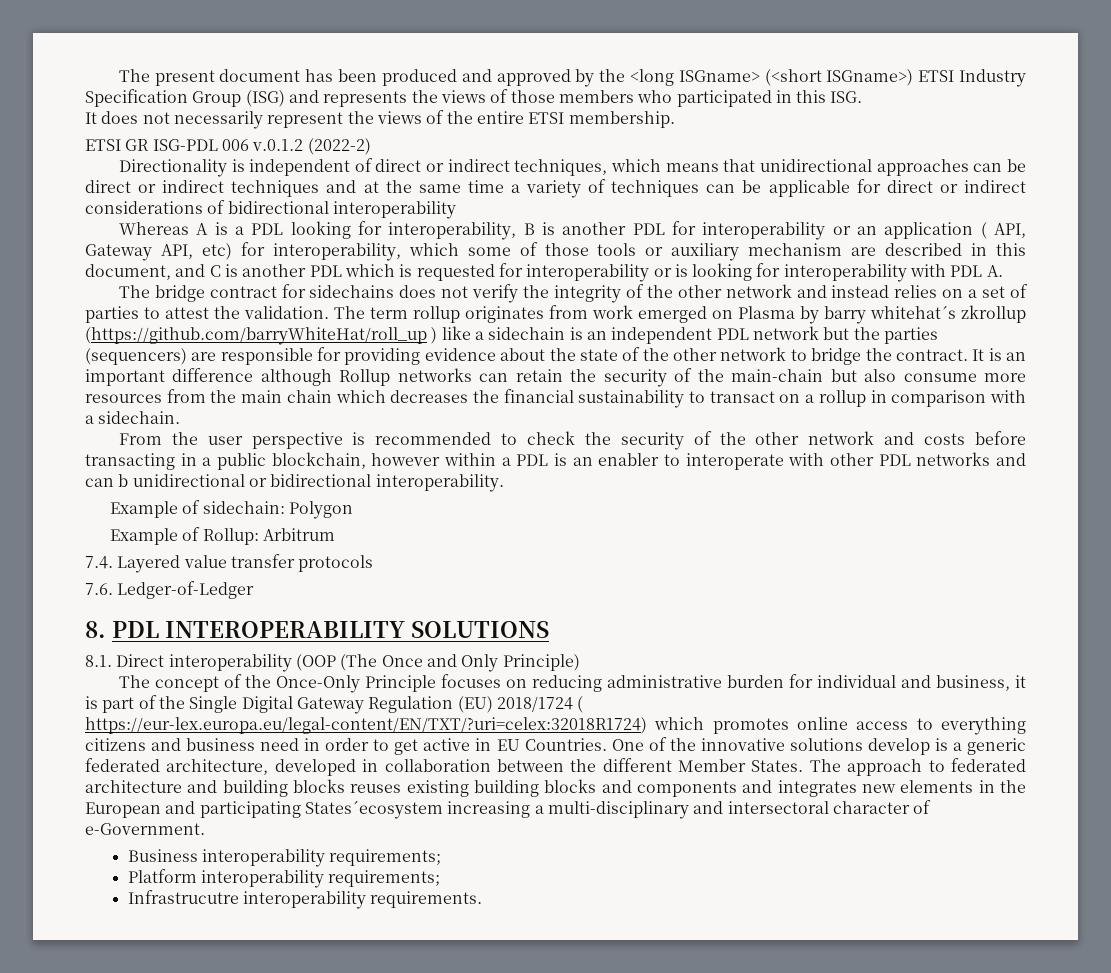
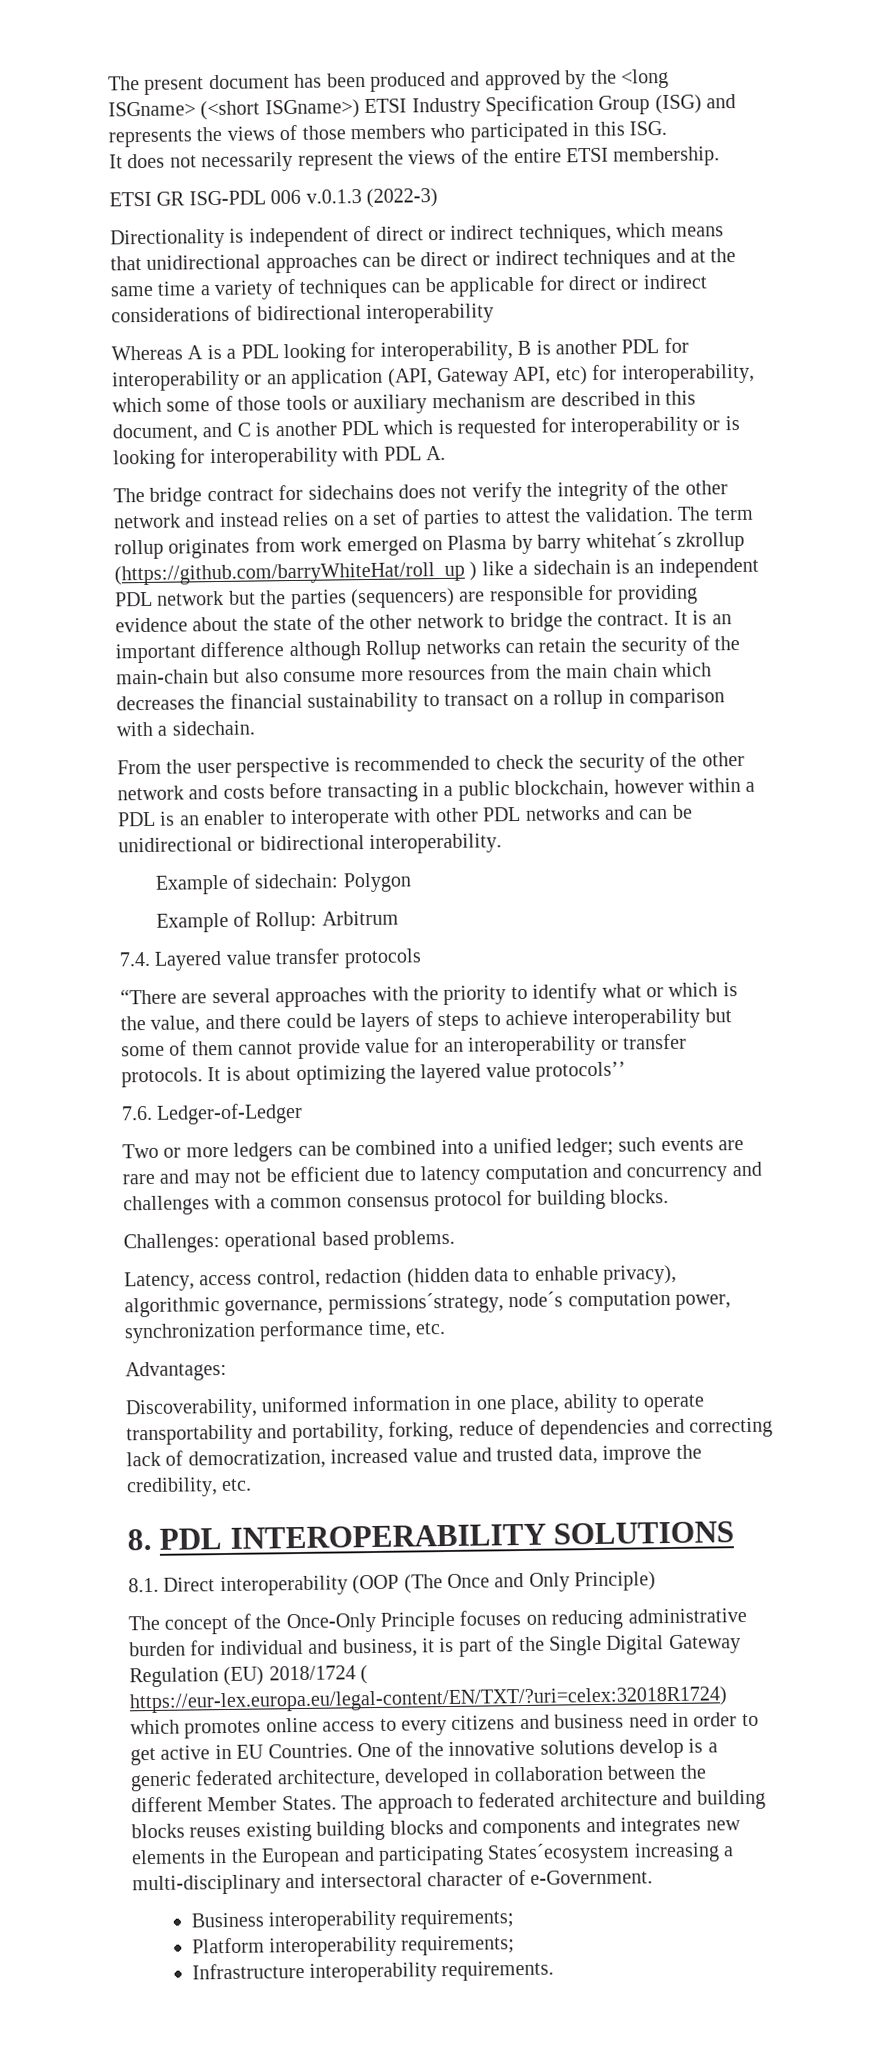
- ETSI GR ISG-PDL 006 v.0.1.2 (2022-2)
+ ETSI GR ISG-PDL 006 v.0.1.3 (2022-3)
- Whereas A is a PDL looking for interoperability, B is another PDL for interoperability or an application ( API, Gateway API, etc) for interoperability, which some of those tools or auxiliary mechanism are described in this document, and C is another PDL which is requested for interoperability or is looking for interoperability with PDL A.
+ Whereas A is a PDL looking for interoperability, B is another PDL for interoperability or an application (API, Gateway API, etc) for interoperability, which some of those tools or auxiliary mechanism are described in this document, and C is another PDL which is requested for interoperability or is looking for interoperability with PDL A.
- From the user perspective is recommended to check the security of the other network and costs before transacting in a public blockchain, however within a PDL is an enabler to interoperate with other PDL networks and can b unidirectional or bidirectional interoperability.
+ From the user perspective is recommended to check the security of the other network and costs before transacting in a public blockchain, however within a PDL is an enabler to interoperate with other PDL networks and can be unidirectional or bidirectional interoperability.
+ “There are several approaches with the priority to identify what or which is the value, and there could be layers of steps to achieve interoperability but some of them cannot provide value for an interoperability or transfer protocols. It is about optimizing the layered value protocols’’
  7.6. Ledger-of-Ledger
+ Two or more ledgers can be combined into a unified ledger; such events are rare and may not be efficient due to latency computation and concurrency and challenges with a common consensus protocol for building blocks.
+ Challenges: operational based problems.
+ Latency, access control, redaction (hidden data to enhable privacy), algorithmic governance, permissions´strategy, node´s computation power, synchronization performance time, etc.
+ Advantages:
+ Discoverability, uniformed information in one place, ability to operate transportability and portability, forking, reduce of dependencies and correcting lack of democratization, increased value and trusted data, improve the credibility, etc.
- The concept of the Once-Only Principle focuses on reducing administrative burden for individual and business, it is part of the Single Digital Gateway Regulation (EU) 2018/1724 ( https://eur-lex.europa.eu/legal-content/EN/TXT/?uri=celex:32018R1724) which promotes online access to everything citizens and business need in order to get active in EU Countries.
+ The concept of the Once-Only Principle focuses on reducing administrative burden for individual and business, it is part of the Single Digital Gateway Regulation (EU) 2018/1724 ( https://eur-lex.europa.eu/legal-content/EN/TXT/?uri=celex:32018R1724) which promotes online access to every citizens and business need in order to get active in EU Countries.
- Infrastrucutre interoperability requirements.
+ Infrastructure interoperability requirements.

